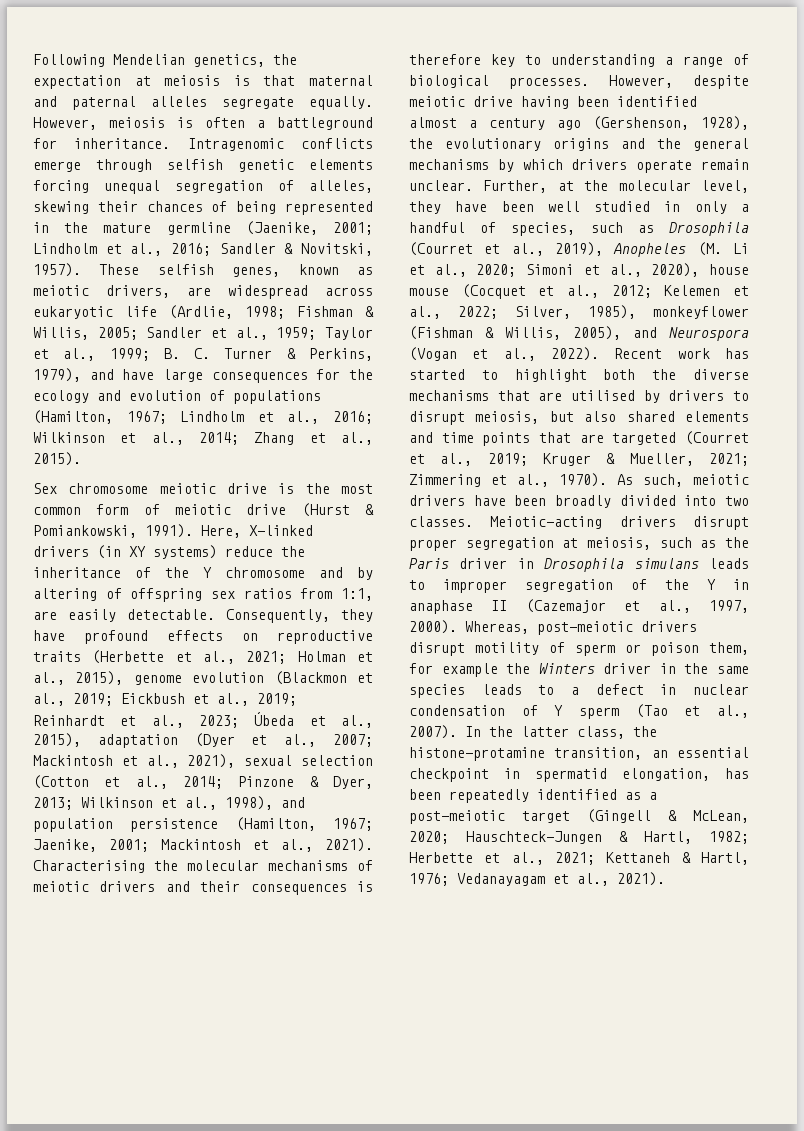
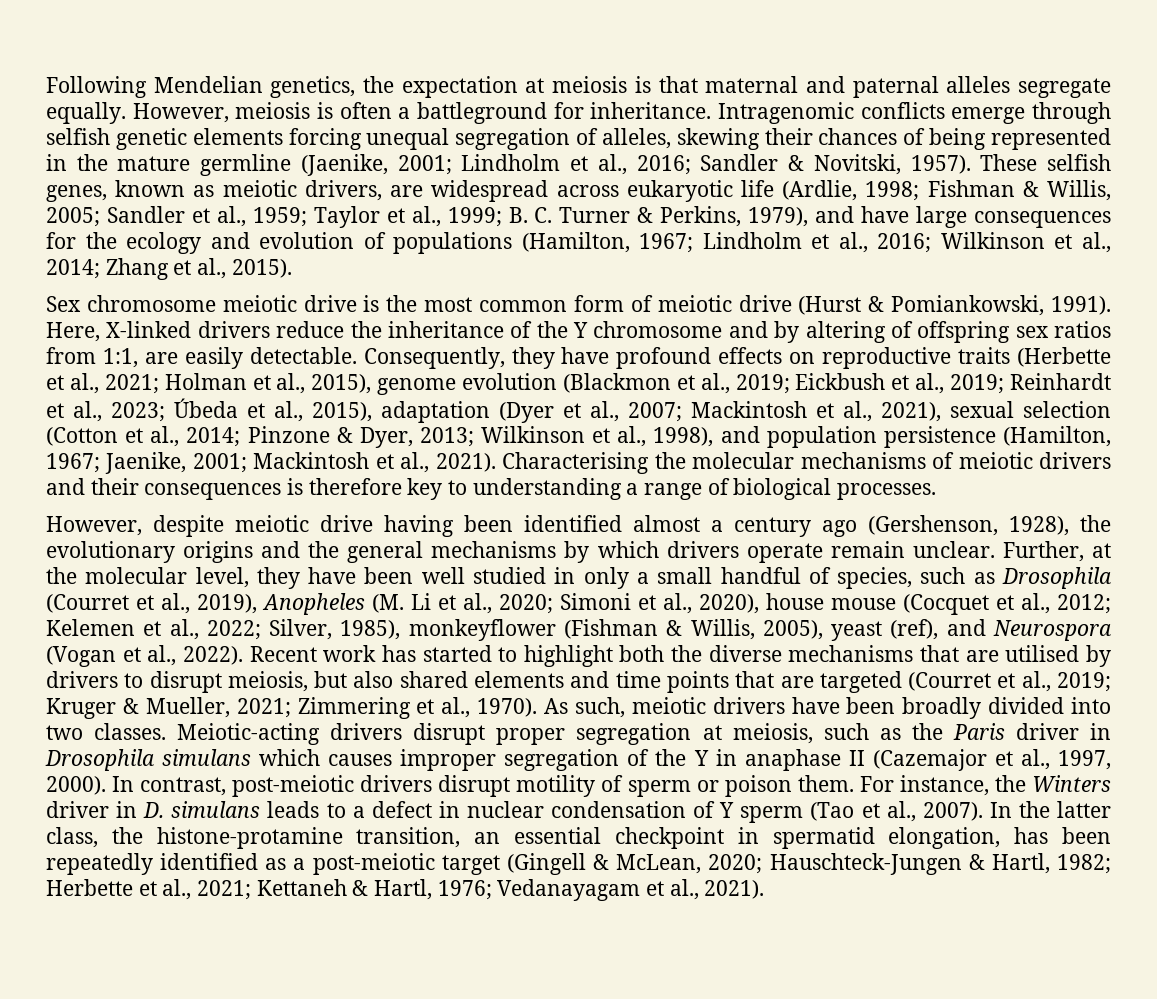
- Here, X-linked drivers (in XY systems) reduce the inheritance of the Y chromosome and by altering of offspring sex ratios from 1:1, are easily detectable.
+ Here, X-linked drivers reduce the inheritance of the Y chromosome and by altering of offspring sex ratios from 1:1, are easily detectable.
- Characterising the molecular mechanisms of meiotic drivers and their consequences is therefore key to understanding a range of biological processes. However, despite meiotic drive having been identified almost a century ago (Gershenson, 1928), the evolutionary origins and the general mechanisms by which drivers operate remain unclear.
+ Characterising the molecular mechanisms of meiotic drivers and their consequences is therefore key to understanding a range of biological processes.
+ However, despite meiotic drive having been identified almost a century ago (Gershenson, 1928), the evolutionary origins and the general mechanisms by which drivers operate remain unclear.
- Further, at the molecular level, they have been well studied in only a handful of species, such as Drosophila (Courret et al., 2019), Anopheles (M. Li et al., 2020; Simoni et al., 2020), house mouse (Cocquet et al., 2012; Kelemen et al., 2022; Silver, 1985), monkeyflower (Fishman & Willis, 2005), and Neurospora (Vogan et al., 2022).
+ Further, at the molecular level, they have been well studied in only a small handful of species, such as Drosophila (Courret et al., 2019), Anopheles (M. Li et al., 2020; Simoni et al., 2020), house mouse (Cocquet et al., 2012; Kelemen et al., 2022; Silver, 1985), monkeyflower (Fishman & Willis, 2005), yeast (ref), and Neurospora (Vogan et al., 2022).
- Meiotic-acting drivers disrupt proper segregation at meiosis, such as the Paris driver in Drosophila simulans leads to improper segregation of the Y in anaphase II (Cazemajor et al., 1997, 2000).
+ Meiotic-acting drivers disrupt proper segregation at meiosis, such as the Paris driver in Drosophila simulans which causes improper segregation of the Y in anaphase II (Cazemajor et al., 1997, 2000).
- Whereas, post-meiotic drivers disrupt motility of sperm or poison them, for example the Winters driver in the same species leads to a defect in nuclear condensation of Y sperm (Tao et al., 2007).
+ In contrast, post-meiotic drivers disrupt motility of sperm or poison them. For instance, the Winters driver in D. simulans leads to a defect in nuclear condensation of Y sperm (Tao et al., 2007).

